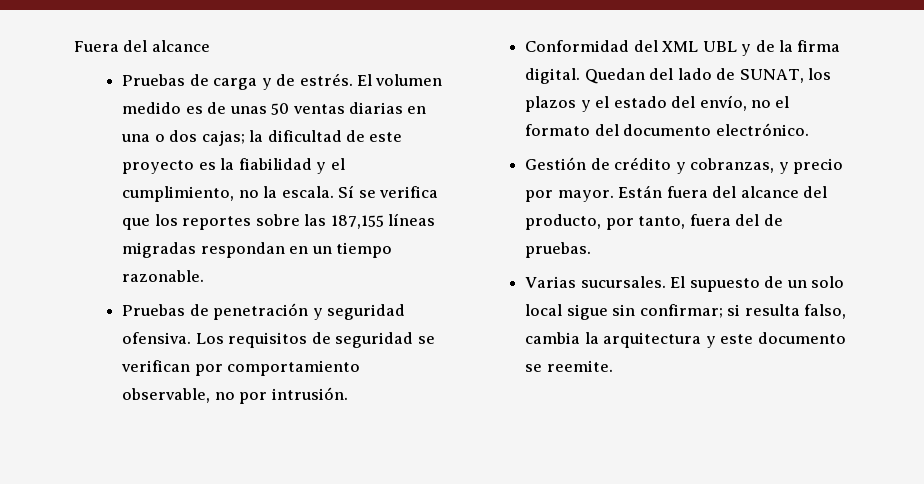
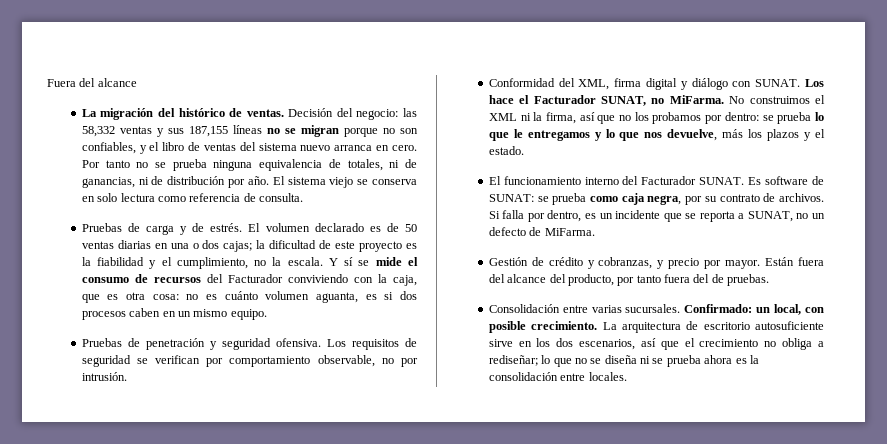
+ La migración del histórico de ventas. Decisión del negocio: las 58,332 ventas y sus 187,155 líneas no se migran porque no son confiables, y el libro de ventas del sistema nuevo arranca en cero. Por tanto no se prueba ninguna equivalencia de totales, ni de ganancias, ni de distribución por año. El sistema viejo se conserva en solo lectura como referencia de consulta.
- El volumen medido es de unas 50 ventas diarias en una o dos cajas; la dificultad de este proyecto es la fiabilidad y el cumplimiento, no la escala.
+ El volumen declarado es de 50 ventas diarias en una o dos cajas; la dificultad de este proyecto es la fiabilidad y el cumplimiento, no la escala.
- Sí se verifica que los reportes sobre las 187,155 líneas migradas respondan en un tiempo razonable.
+ Y sí se mide el consumo de recursos del Facturador conviviendo con la caja, que es otra cosa: no es cuánto volumen aguanta, es si dos procesos caben en un mismo equipo.
- Conformidad del XML UBL y de la firma digital. Quedan del lado de SUNAT, los plazos y el estado del envío, no el formato del documento electrónico.
+ Conformidad del XML, firma digital y diálogo con SUNAT. Los hace el Facturador SUNAT, no MiFarma. No construimos el XML ni la firma, así que no los probamos por dentro: se prueba lo que le entregamos y lo que nos devuelve, más los plazos y el estado.
+ El funcionamiento interno del Facturador SUNAT. Es software de SUNAT: se prueba como caja negra, por su contrato de archivos. Si falla por dentro, es un incidente que se reporta a SUNAT, no un defecto de MiFarma.
- Están fuera del alcance del producto, por tanto, fuera del de pruebas.
+ Están fuera del alcance del producto, por tanto fuera del de pruebas.
- Varias sucursales. El supuesto de un solo local sigue sin confirmar; si resulta falso, cambia la arquitectura y este documento se reemite.
+ Consolidación entre varias sucursales. Confirmado: un local, con posible crecimiento. La arquitectura de escritorio autosuficiente sirve en los dos escenarios, así que el crecimiento no obliga a rediseñar; lo que no se diseña ni se prueba ahora es la consolidación entre locales.

